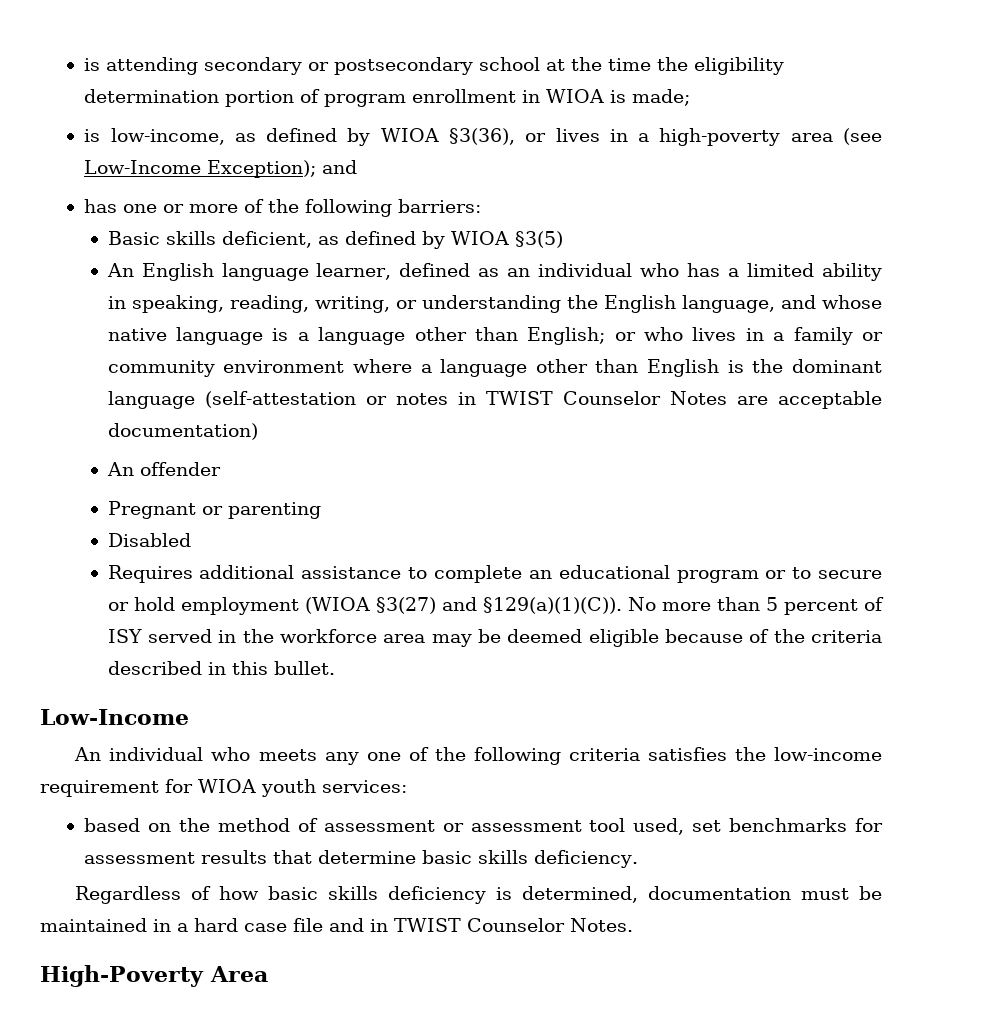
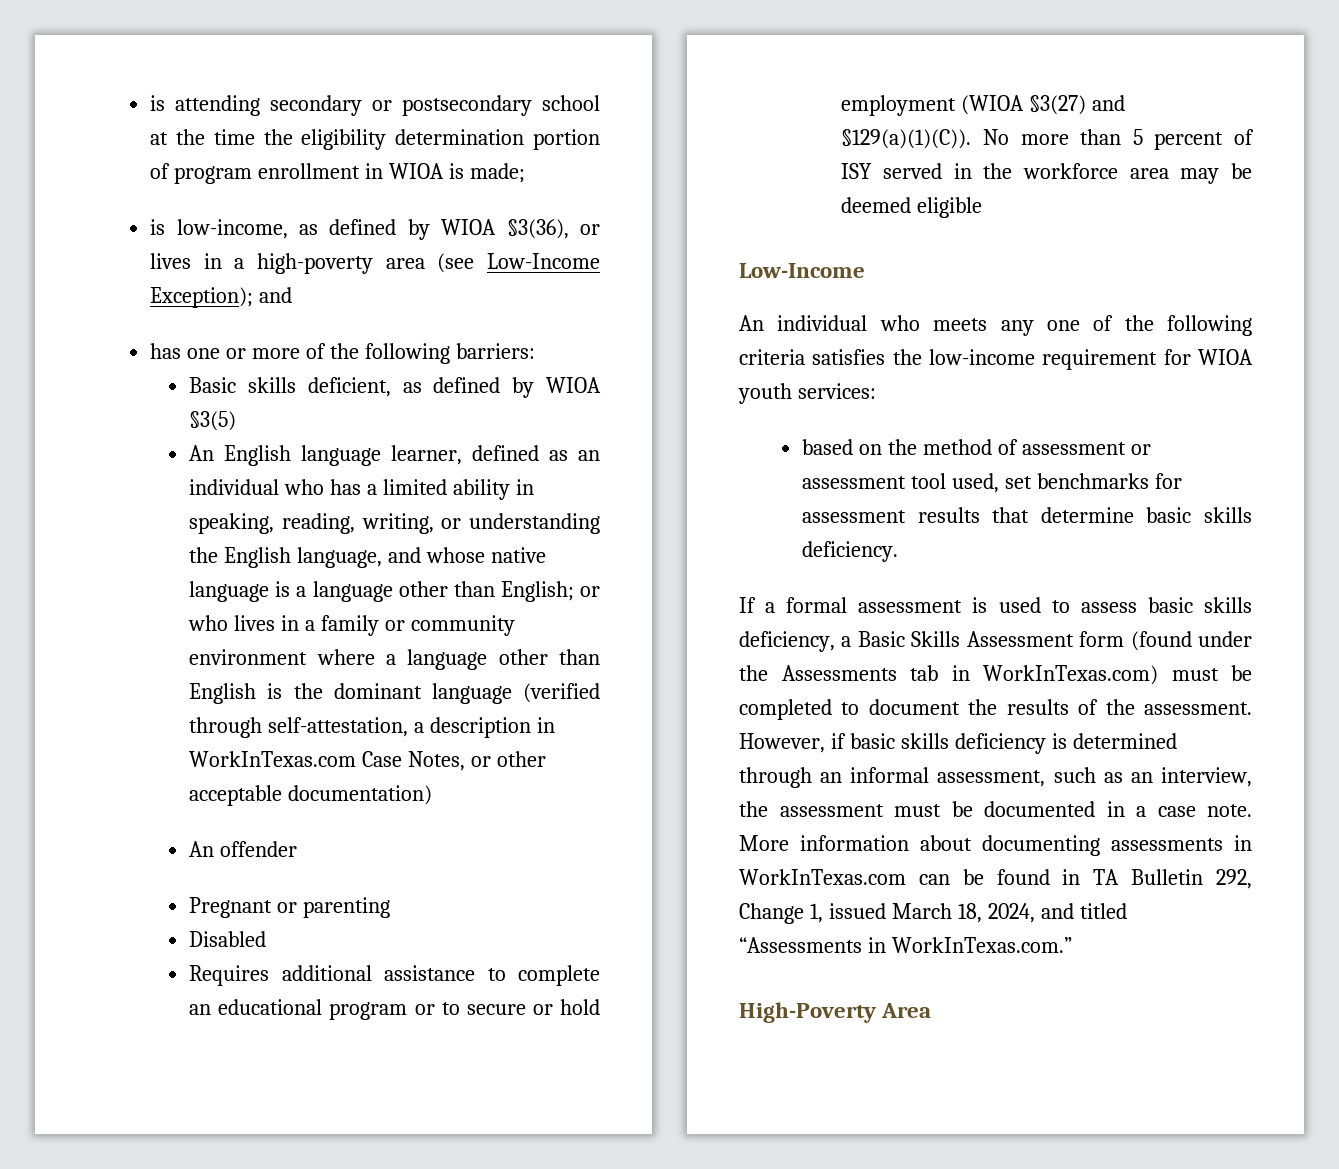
- An English language learner, defined as an individual who has a limited ability in speaking, reading, writing, or understanding the English language, and whose native language is a language other than English; or who lives in a family or community environment where a language other than English is the dominant language (self-attestation or notes in TWIST Counselor Notes are acceptable documentation)
+ An English language learner, defined as an individual who has a limited ability in speaking, reading, writing, or understanding the English language, and whose native language is a language other than English; or who lives in a family or community environment where a language other than English is the dominant language (verified through self-attestation, a description in WorkInTexas.com Case Notes, or other acceptable documentation)
- No more than 5 percent of ISY served in the workforce area may be deemed eligible because of the criteria described in this bullet.
+ No more than 5 percent of ISY served in the workforce area may be deemed eligible
- Regardless of how basic skills deficiency is determined, documentation must be maintained in a hard case file and in TWIST Counselor Notes.
+ If a formal assessment is used to assess basic skills deficiency, a Basic Skills Assessment form (found under the Assessments tab in WorkInTexas.com) must be completed to document the results of the assessment. However, if basic skills deficiency is determined through an informal assessment, such as an interview, the assessment must be documented in a case note. More information about documenting assessments in WorkInTexas.com can be found in TA Bulletin 292, Change 1, issued March 18, 2024, and titled “Assessments in WorkInTexas.com.”

